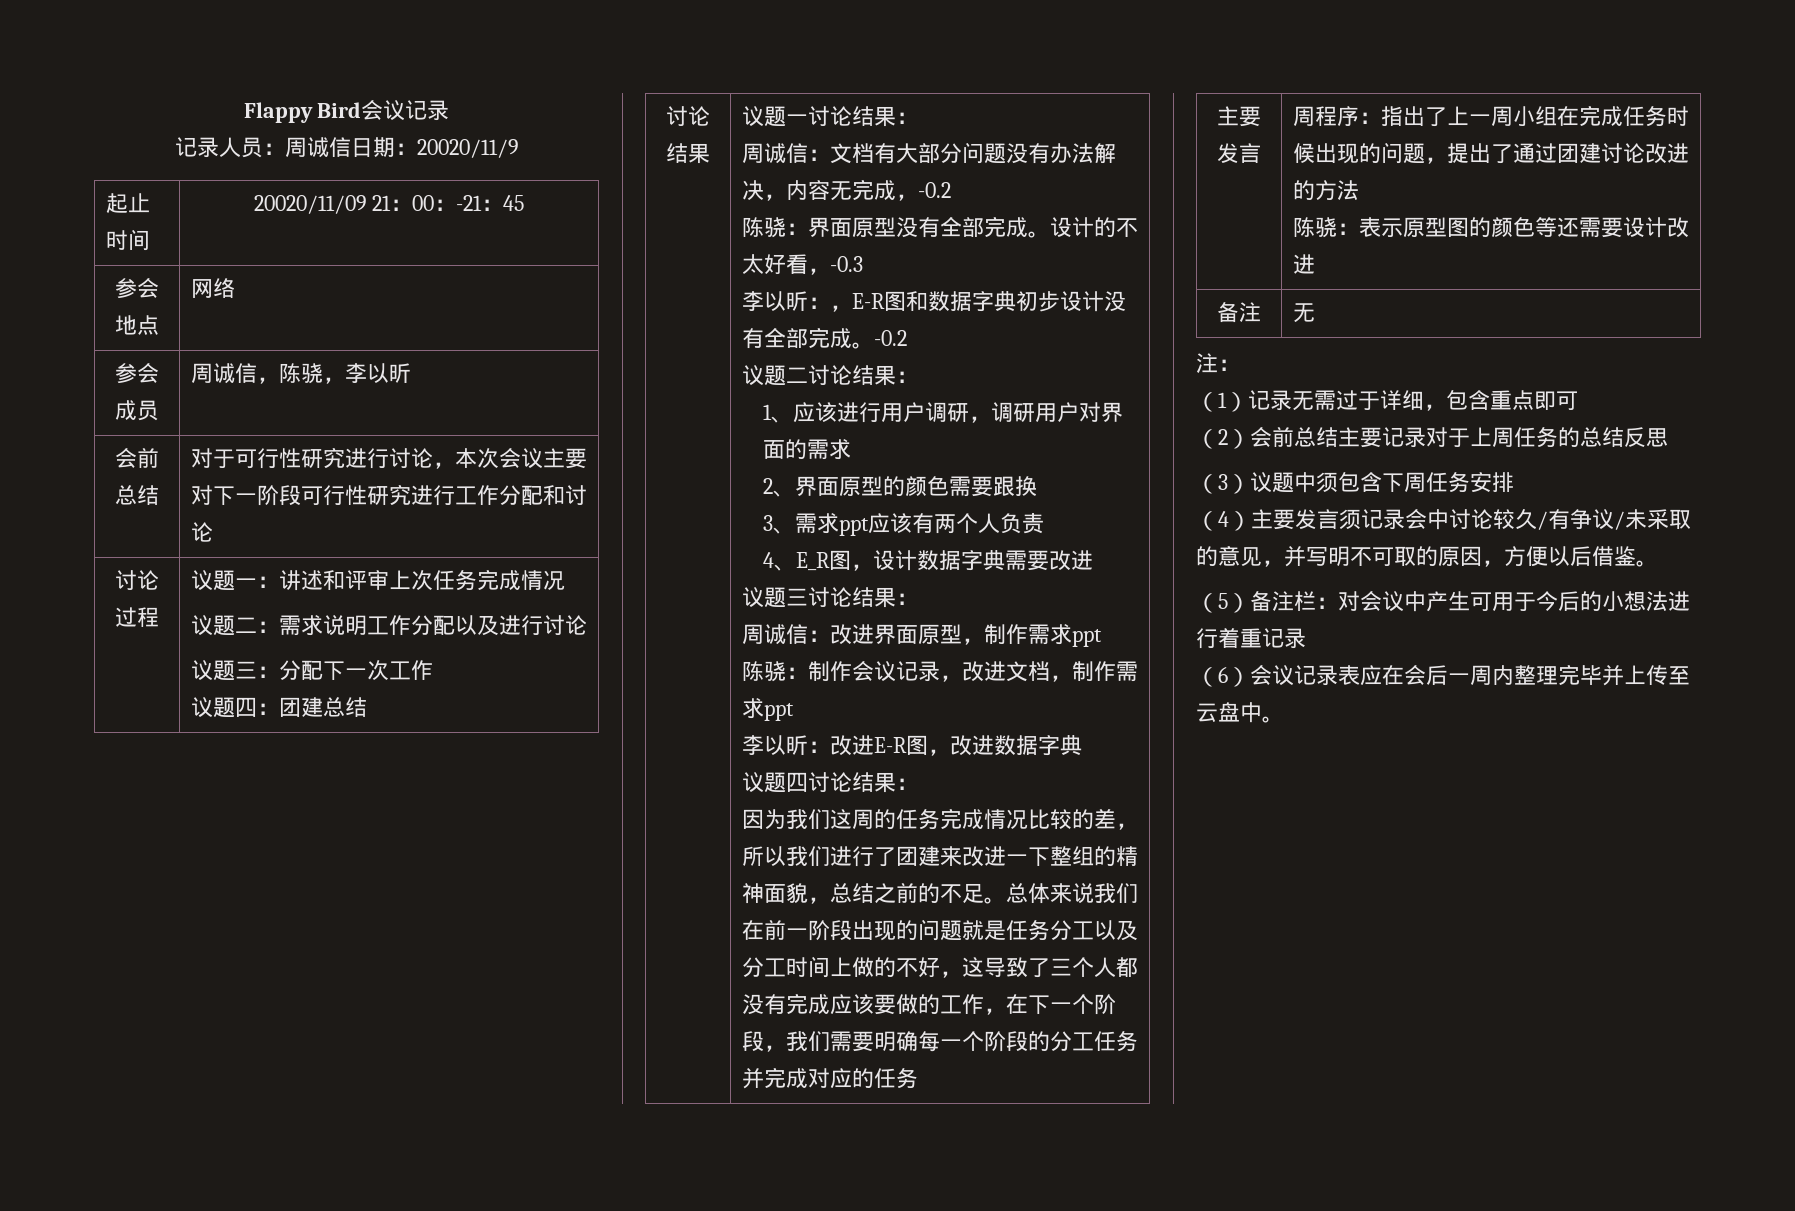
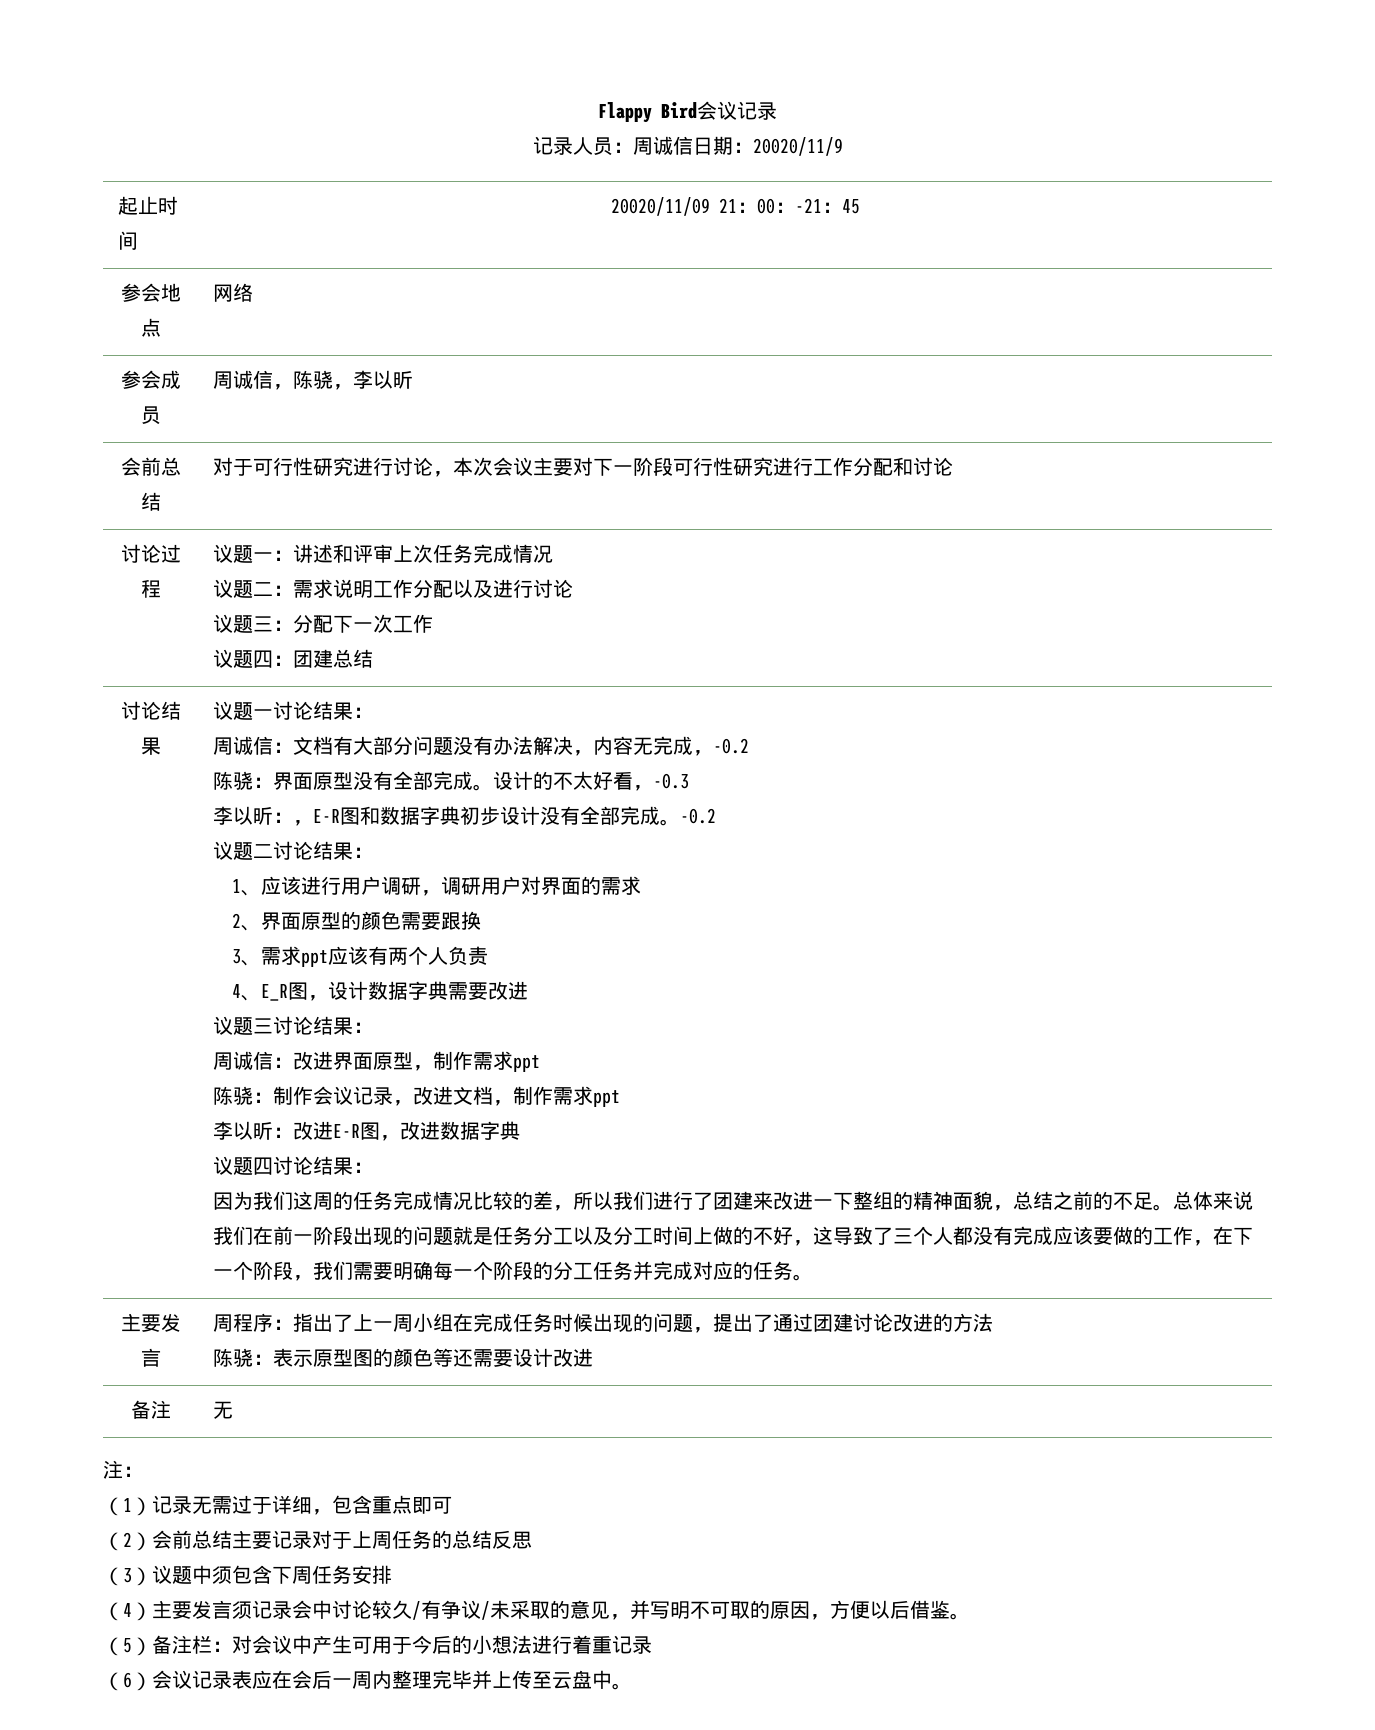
- 总体来说我们在前一阶段出现的问题就是任务分工以及分工时间上做的不好，这导致了三个人都没有完成应该要做的工作，在下一个阶段，我们需要明确每一个阶段的分工任务并完成对应的任务
+ 总体来说我们在前一阶段出现的问题就是任务分工以及分工时间上做的不好，这导致了三个人都没有完成应该要做的工作，在下一个阶段，我们需要明确每一个阶段的分工任务并完成对应的任务。

